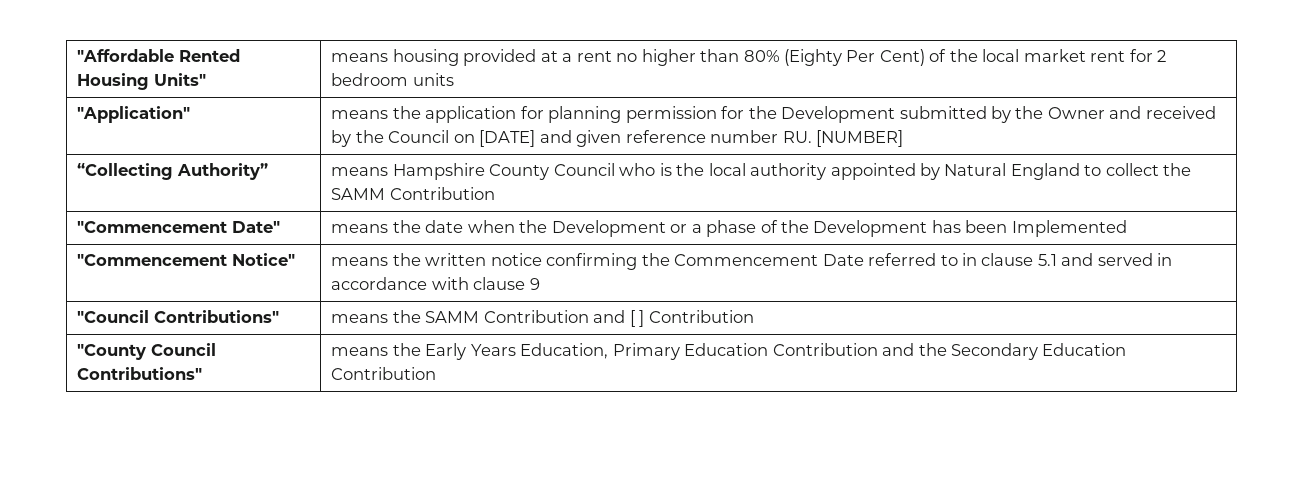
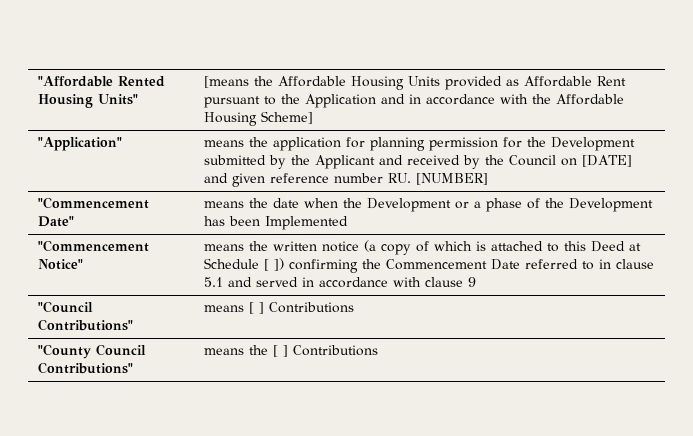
- "Affordable Rented Housing Units" | means housing provided at a rent no higher than 80% (Eighty Per Cent) of the local market rent for 2 bedroom units
+ "Affordable Rented Housing Units" | [means the Affordable Housing Units provided as Affordable Rent pursuant to the Application and in accordance with the Affordable Housing Scheme]
- "Application" | means the application for planning permission for the Development submitted by the Owner and received by the Council on [DATE] and given reference number RU. [NUMBER]
+ "Application" | means the application for planning permission for the Development submitted by the Applicant and received by the Council on [DATE] and given reference number RU. [NUMBER]
- “Collecting Authority” | means Hampshire County Council who is the local authority appointed by Natural England to collect the SAMM Contribution
- "Commencement Notice" | means the written notice confirming the Commencement Date referred to in clause 5.1 and served in accordance with clause 9
+ "Commencement Notice" | means the written notice (a copy of which is attached to this Deed at Schedule [ ]) confirming the Commencement Date referred to in clause 5.1 and served in accordance with clause 9
- "Council Contributions" | means the SAMM Contribution and [ ] Contribution
+ "Council Contributions" | means [ ] Contributions
- "County Council Contributions" | means the Early Years Education, Primary Education Contribution and the Secondary Education Contribution
+ "County Council Contributions" | means the [ ] Contributions

